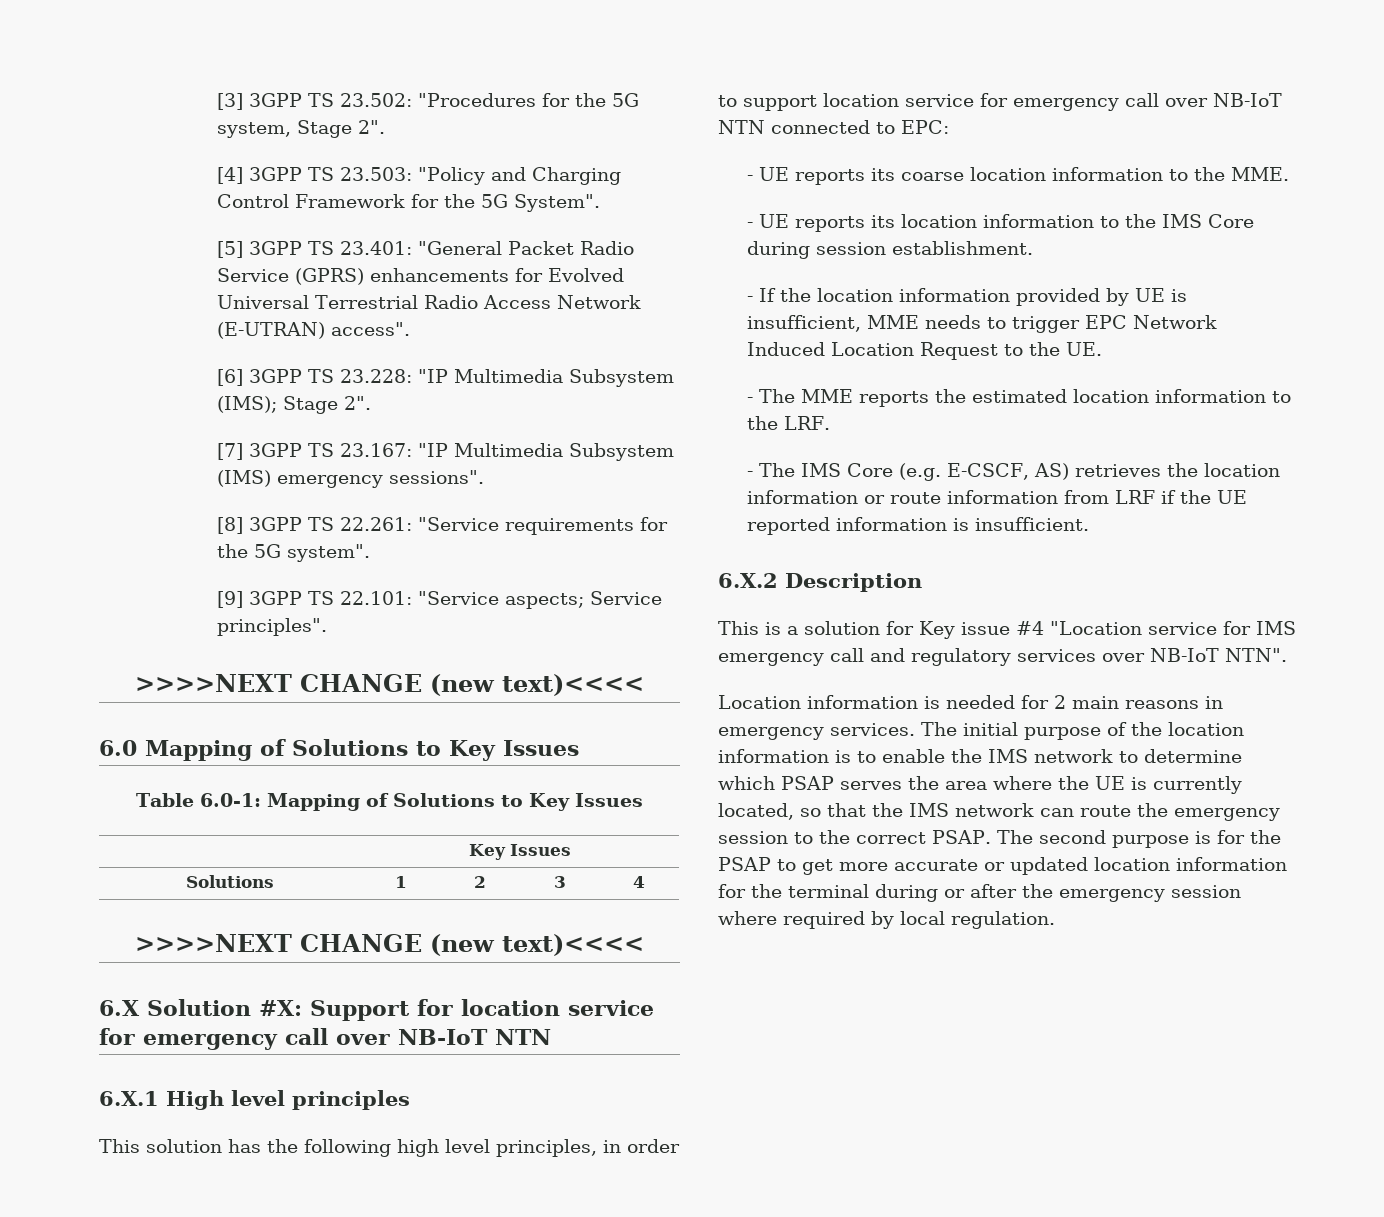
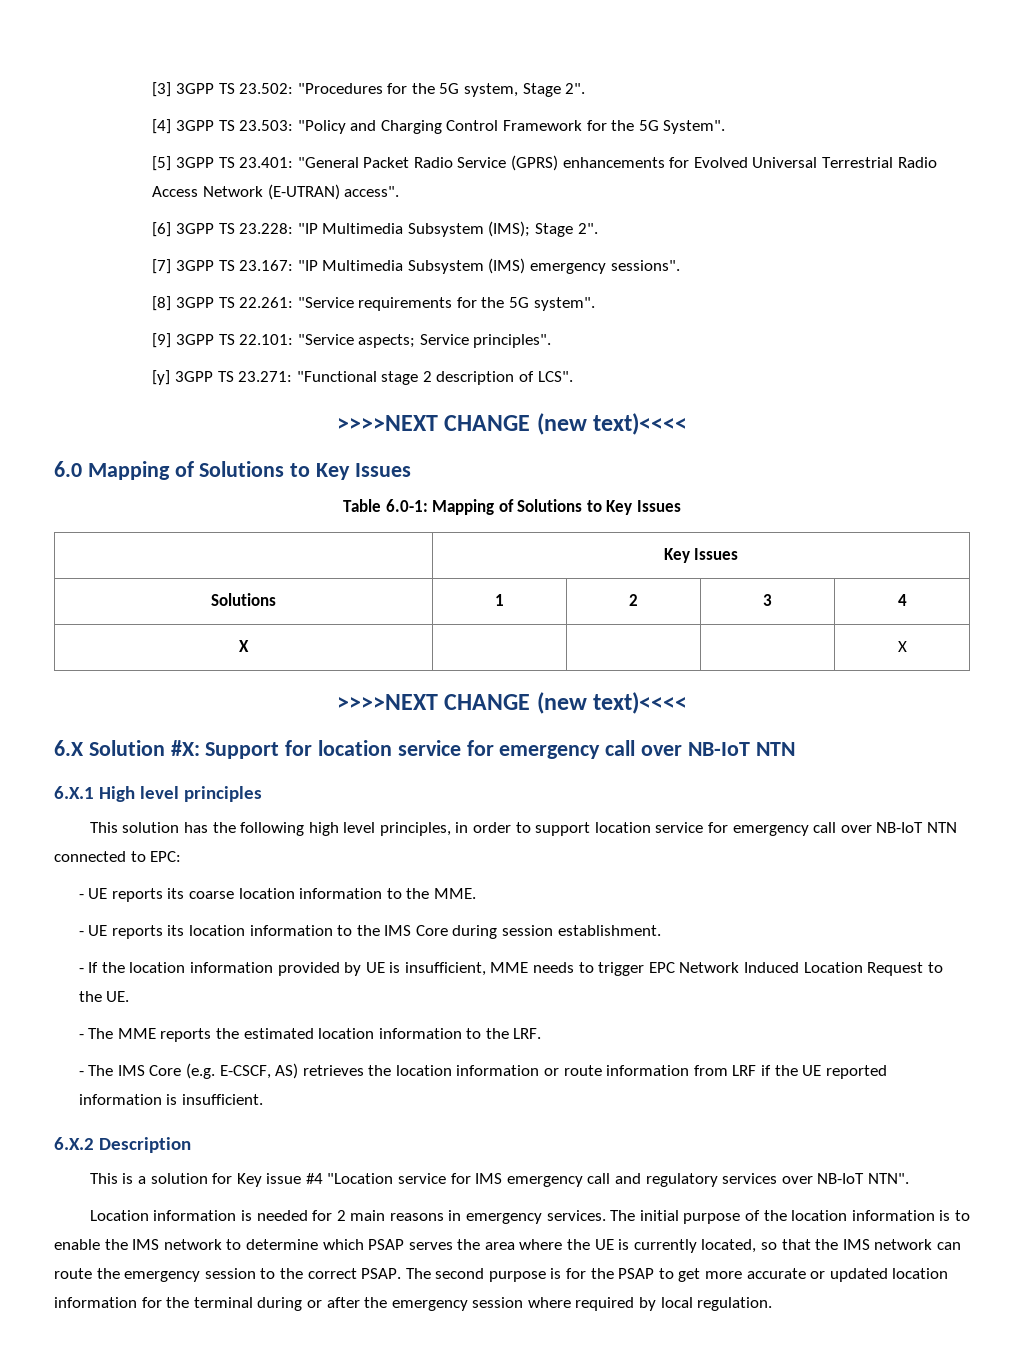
+ [y] 3GPP TS 23.271: "Functional stage 2 description of LCS".
+ X | | | | X

